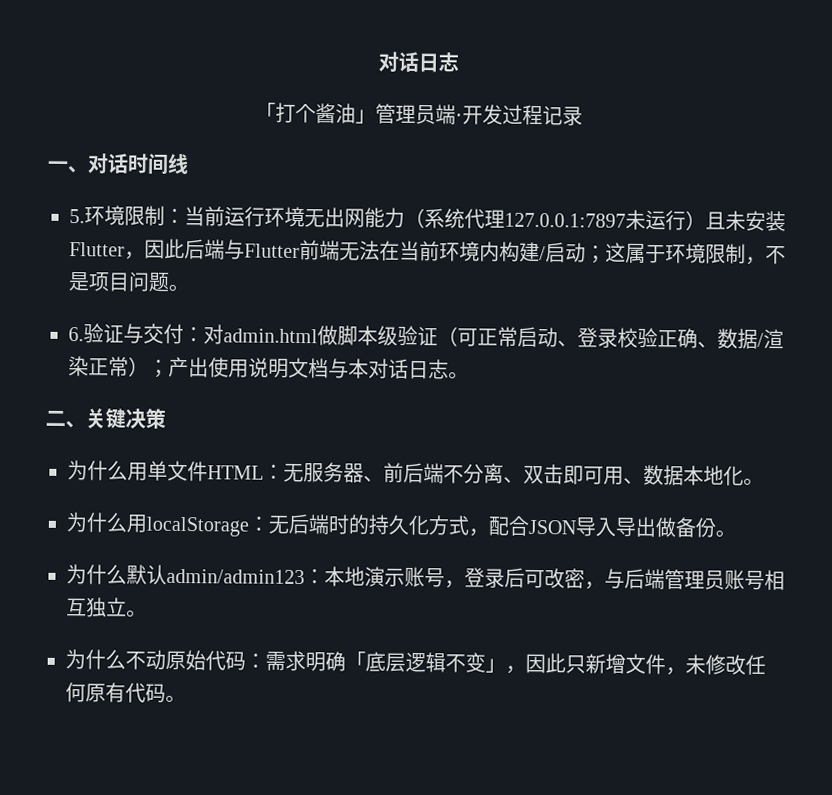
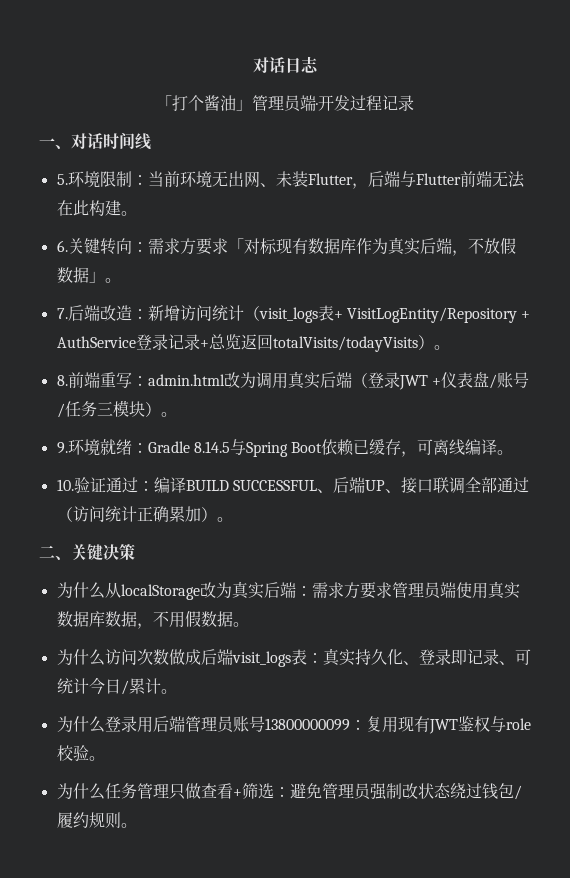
- 5.环境限制：当前运行环境无出网能力（系统代理127.0.0.1:7897未运行）且未安装Flutter，因此后端与Flutter前端无法在当前环境内构建/启动；这属于环境限制，不是项目问题。
- 6.验证与交付：对admin.html做脚本级验证（可正常启动、登录校验正确、数据/渲染正常）；产出使用说明文档与本对话日志。
+ 5.环境限制：当前环境无出网、未装Flutter，后端与Flutter前端无法在此构建。
+ 6.关键转向：需求方要求「对标现有数据库作为真实后端，不放假数据」。
+ 7.后端改造：新增访问统计（visit_logs表+ VisitLogEntity/Repository + AuthService登录记录+总览返回totalVisits/todayVisits）。
+ 8.前端重写：admin.html改为调用真实后端（登录JWT +仪表盘/账号/任务三模块）。
+ 9.环境就绪：Gradle 8.14.5与Spring Boot依赖已缓存，可离线编译。
+ 10.验证通过：编译BUILD SUCCESSFUL、后端UP、接口联调全部通过（访问统计正确累加）。
- 为什么用单文件HTML：无服务器、前后端不分离、双击即可用、数据本地化。
- 为什么用localStorage：无后端时的持久化方式，配合JSON导入导出做备份。
- 为什么默认admin/admin123：本地演示账号，登录后可改密，与后端管理员账号相互独立。
- 为什么不动原始代码：需求明确「底层逻辑不变」，因此只新增文件，未修改任何原有代码。
+ 为什么从localStorage改为真实后端：需求方要求管理员端使用真实数据库数据，不用假数据。
+ 为什么访问次数做成后端visit_logs表：真实持久化、登录即记录、可统计今日/累计。
+ 为什么登录用后端管理员账号13800000099：复用现有JWT鉴权与role校验。
+ 为什么任务管理只做查看+筛选：避免管理员强制改状态绕过钱包/履约规则。

